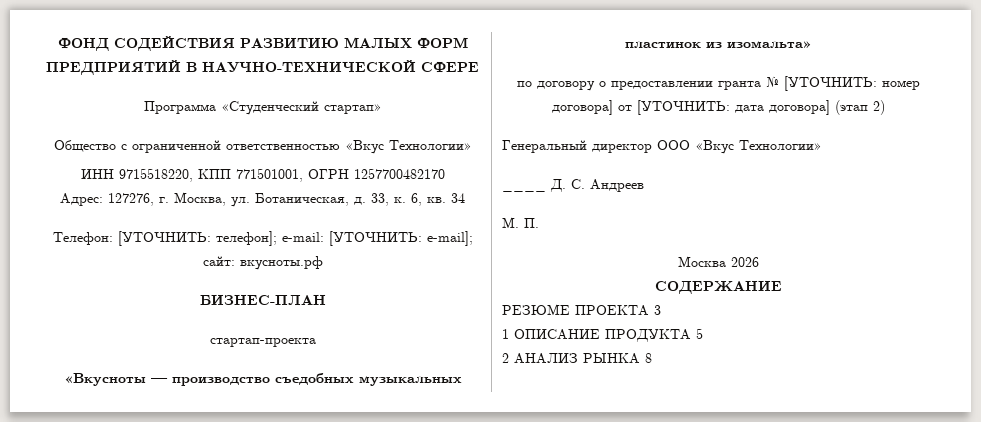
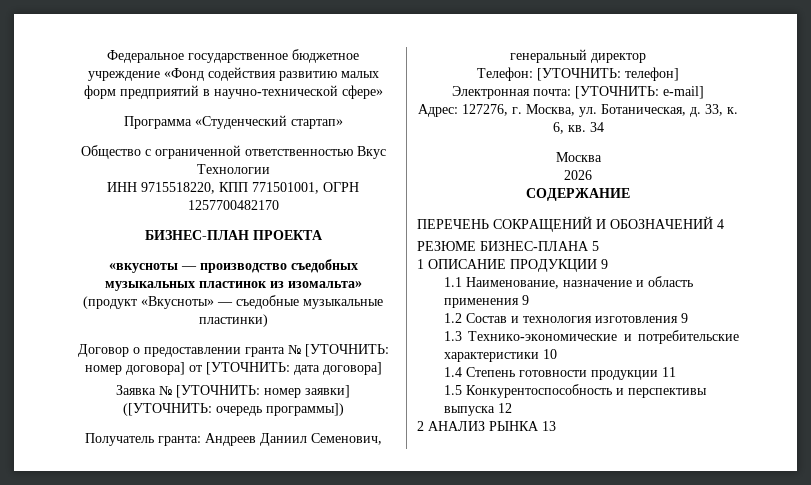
- ФОНД СОДЕЙСТВИЯ РАЗВИТИЮ МАЛЫХ ФОРМ ПРЕДПРИЯТИЙ В НАУЧНО-ТЕХНИЧЕСКОЙ СФЕРЕ
+ Федеральное государственное бюджетное учреждение «Фонд содействия развитию малых форм предприятий в научно-технической сфере»
- Общество с ограниченной ответственностью «Вкус Технологии»
+ Общество с ограниченной ответственностью Вкус Технологии
+ БИЗНЕС-ПЛАН ПРОЕКТА
+ «вкусноты — производство съедобных музыкальных пластинок из изомальта»
+ (продукт «Вкусноты» — съедобные музыкальные пластинки)
+ Договор о предоставлении гранта № [УТОЧНИТЬ: номер договора] от [УТОЧНИТЬ: дата договора]
+ Заявка № [УТОЧНИТЬ: номер заявки] ([УТОЧНИТЬ: очередь программы])
+ Получатель гранта: Андреев Даниил Семенович, генеральный директор
+ Телефон: [УТОЧНИТЬ: телефон]
+ Электронная почта: [УТОЧНИТЬ: e-mail]
- Телефон: [УТОЧНИТЬ: телефон]; e-mail: [УТОЧНИТЬ: e-mail]; сайт: вкусноты.рф
- БИЗНЕС-ПЛАН
- стартап-проекта
- «Вкусноты — производство съедобных музыкальных пластинок из изомальта»
- по договору о предоставлении гранта № [УТОЧНИТЬ: номер договора] от [УТОЧНИТЬ: дата договора] (этап 2)
- Генеральный директор ООО «Вкус Технологии»
- ____ Д. С. Андреев
- М. П.
- Москва 2026
+ Москва
+ 2026
  СОДЕРЖАНИЕ
+ ПЕРЕЧЕНЬ СОКРАЩЕНИЙ И ОБОЗНАЧЕНИЙ 4
- РЕЗЮМЕ ПРОЕКТА 3
+ РЕЗЮМЕ БИЗНЕС-ПЛАНА 5
- 1 ОПИСАНИЕ ПРОДУКТА 5
+ 1 ОПИСАНИЕ ПРОДУКЦИИ 9
+ 1.1 Наименование, назначение и область применения 9
+ 1.2 Состав и технология изготовления 9
+ 1.3 Технико-экономические и потребительские характеристики 10
+ 1.4 Степень готовности продукции 11
+ 1.5 Конкурентоспособность и перспективы выпуска 12
- 2 АНАЛИЗ РЫНКА 8
+ 2 АНАЛИЗ РЫНКА 13

